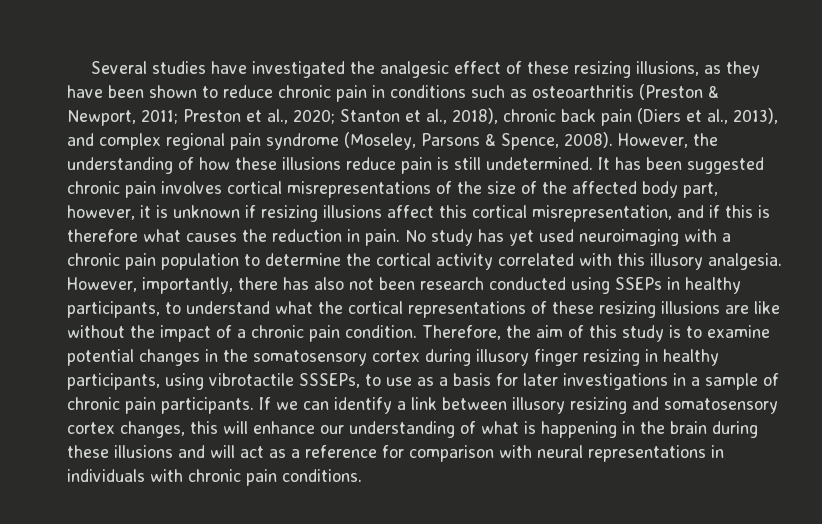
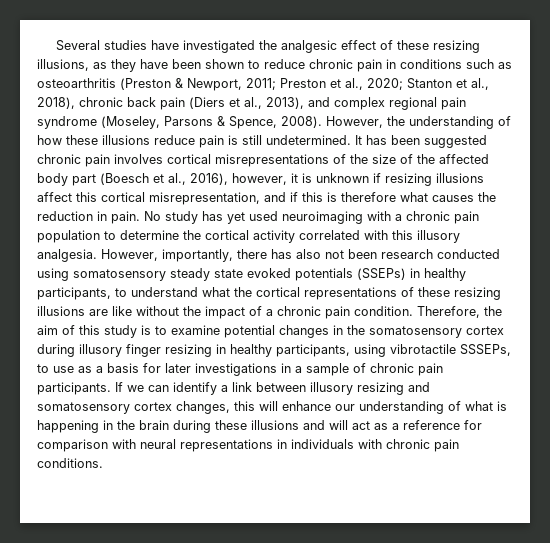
- It has been suggested chronic pain involves cortical misrepresentations of the size of the affected body part, however, it is unknown if resizing illusions affect this cortical misrepresentation, and if this is therefore what causes the reduction in pain.
+ It has been suggested chronic pain involves cortical misrepresentations of the size of the affected body part (Boesch et al., 2016), however, it is unknown if resizing illusions affect this cortical misrepresentation, and if this is therefore what causes the reduction in pain.
- However, importantly, there has also not been research conducted using SSEPs in healthy participants, to understand what the cortical representations of these resizing illusions are like without the impact of a chronic pain condition.
+ However, importantly, there has also not been research conducted using somatosensory steady state evoked potentials (SSEPs) in healthy participants, to understand what the cortical representations of these resizing illusions are like without the impact of a chronic pain condition.

